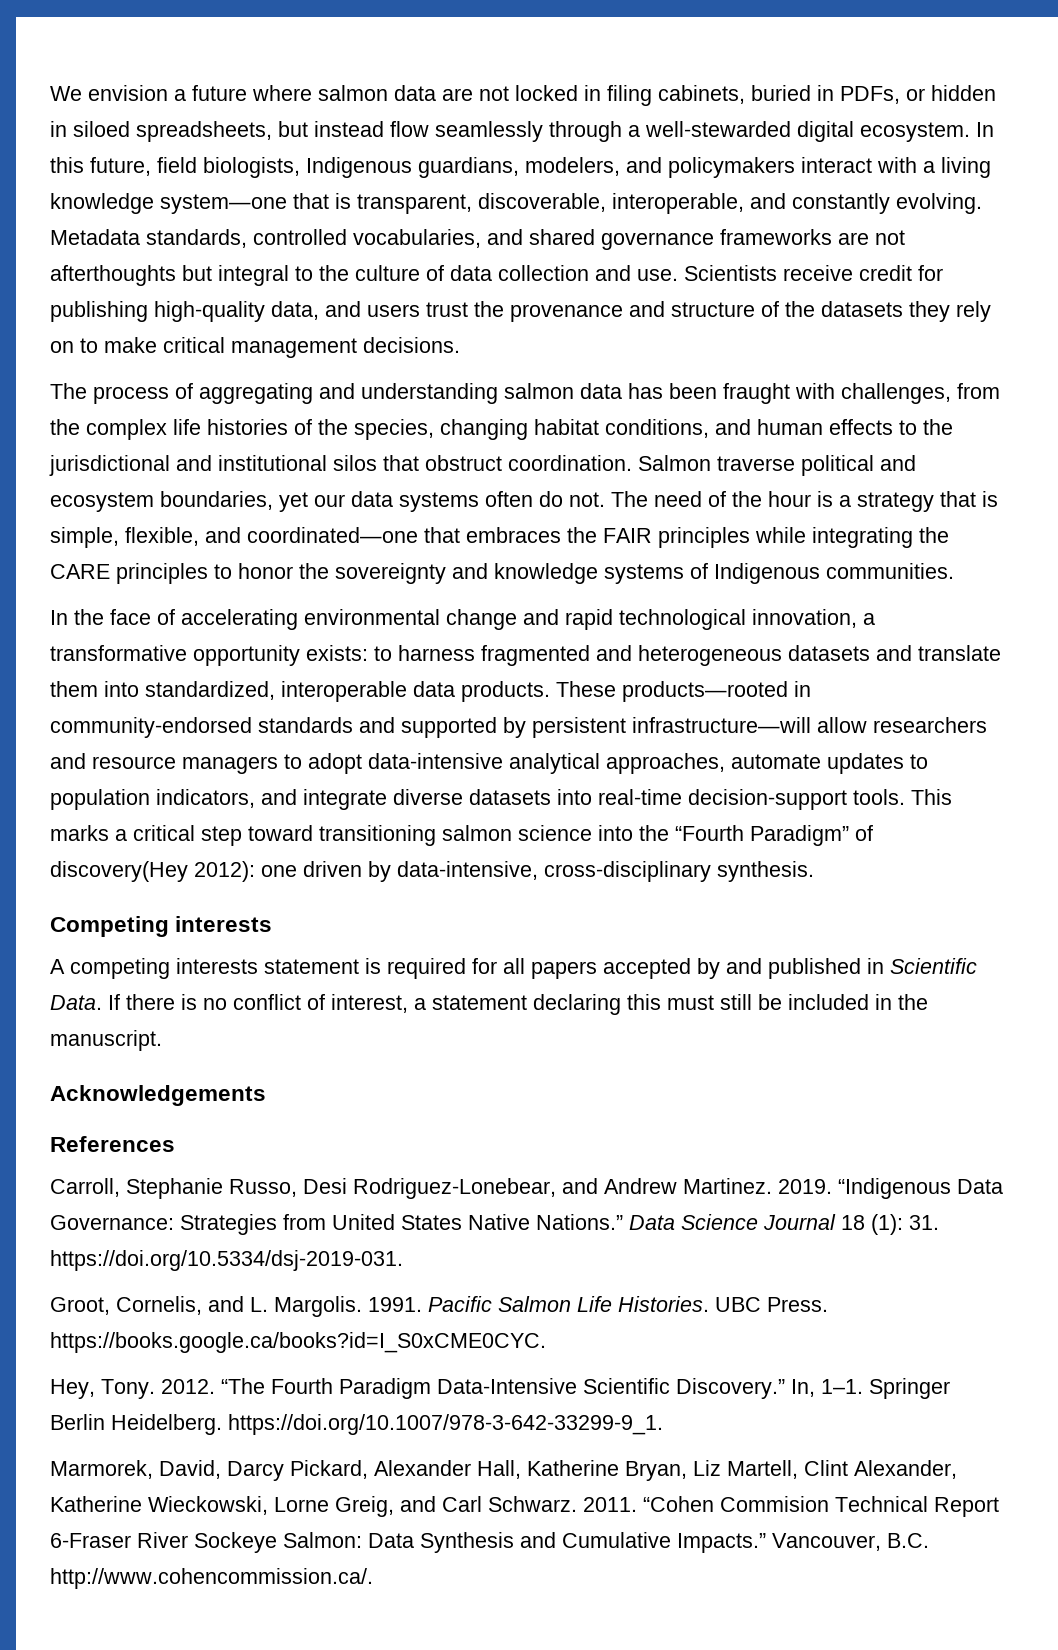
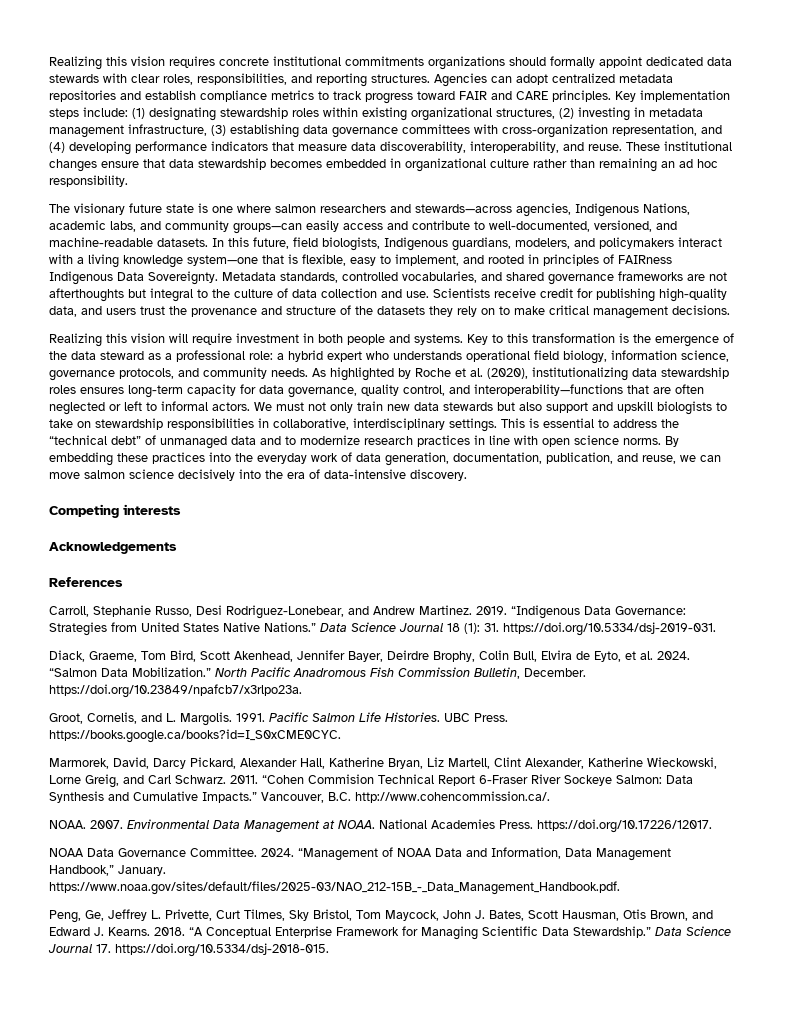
- We envision a future where salmon data are not locked in filing cabinets, buried in PDFs, or hidden in siloed spreadsheets, but instead flow seamlessly through a well-stewarded digital ecosystem.
+ Realizing this vision requires concrete institutional commitments organizations should formally appoint dedicated data stewards with clear roles, responsibilities, and reporting structures. Agencies can adopt centralized metadata repositories and establish compliance metrics to track progress toward FAIR and CARE principles. Key implementation steps include: (1) designating stewardship roles within existing organizational structures, (2) investing in metadata management infrastructure, (3) establishing data governance committees with cross-organization representation, and (4) developing performance indicators that measure data discoverability, interoperability, and reuse. These institutional changes ensure that data stewardship becomes embedded in organizational culture rather than remaining an ad hoc responsibility.
+ The visionary future state is one where salmon researchers and stewards—across agencies, Indigenous Nations, academic labs, and community groups—can easily access and contribute to well-documented, versioned, and machine-readable datasets.
- In this future, field biologists, Indigenous guardians, modelers, and policymakers interact with a living knowledge system—one that is transparent, discoverable, interoperable, and constantly evolving.
+ In this future, field biologists, Indigenous guardians, modelers, and policymakers interact with a living knowledge system—one that is flexible, easy to implement, and rooted in principles of FAIRness Indigenous Data Sovereignty.
- The process of aggregating and understanding salmon data has been fraught with challenges, from the complex life histories of the species, changing habitat conditions, and human effects to the jurisdictional and institutional silos that obstruct coordination. Salmon traverse political and ecosystem boundaries, yet our data systems often do not. The need of the hour is a strategy that is simple, flexible, and coordinated—one that embraces the FAIR principles while integrating the CARE principles to honor the sovereignty and knowledge systems of Indigenous communities.
- In the face of accelerating environmental change and rapid technological innovation, a transformative opportunity exists: to harness fragmented and heterogeneous datasets and translate them into standardized, interoperable data products. These products—rooted in community-endorsed standards and supported by persistent infrastructure—will allow researchers and resource managers to adopt data-intensive analytical approaches, automate updates to population indicators, and integrate diverse datasets into real-time decision-support tools. This marks a critical step toward transitioning salmon science into the “Fourth Paradigm” of discovery(Hey 2012): one driven by data-intensive, cross-disciplinary synthesis.
+ Realizing this vision will require investment in both people and systems. Key to this transformation is the emergence of the data steward as a professional role: a hybrid expert who understands operational field biology, information science, governance protocols, and community needs. As highlighted by Roche et al. (2020), institutionalizing data stewardship roles ensures long-term capacity for data governance, quality control, and interoperability—functions that are often neglected or left to informal actors. We must not only train new data stewards but also support and upskill biologists to take on stewardship responsibilities in collaborative, interdisciplinary settings. This is essential to address the “technical debt” of unmanaged data and to modernize research practices in line with open science norms. By embedding these practices into the everyday work of data generation, documentation, publication, and reuse, we can move salmon science decisively into the era of data-intensive discovery.
  Competing interests
- A competing interests statement is required for all papers accepted by and published in Scientific Data. If there is no conflict of interest, a statement declaring this must still be included in the manuscript.
+ Diack, Graeme, Tom Bird, Scott Akenhead, Jennifer Bayer, Deirdre Brophy, Colin Bull, Elvira de Eyto, et al. 2024. “Salmon Data Mobilization.” North Pacific Anadromous Fish Commission Bulletin, December. https://doi.org/10.23849/npafcb7/x3rlpo23a.
- Hey, Tony. 2012. “The Fourth Paradigm Data-Intensive Scientific Discovery.” In, 1–1. Springer Berlin Heidelberg. https://doi.org/10.1007/978-3-642-33299-9_1.
+ NOAA. 2007. Environmental Data Management at NOAA. National Academies Press. https://doi.org/10.17226/12017.
+ NOAA Data Governance Committee. 2024. “Management of NOAA Data and Information, Data Management Handbook,” January. https://www.noaa.gov/sites/default/files/2025-03/NAO_212-15B_-_Data_Management_Handbook.pdf.
+ Peng, Ge, Jeffrey L. Privette, Curt Tilmes, Sky Bristol, Tom Maycock, John J. Bates, Scott Hausman, Otis Brown, and Edward J. Kearns. 2018. “A Conceptual Enterprise Framework for Managing Scientific Data Stewardship.” Data Science Journal 17. https://doi.org/10.5334/dsj-2018-015.

